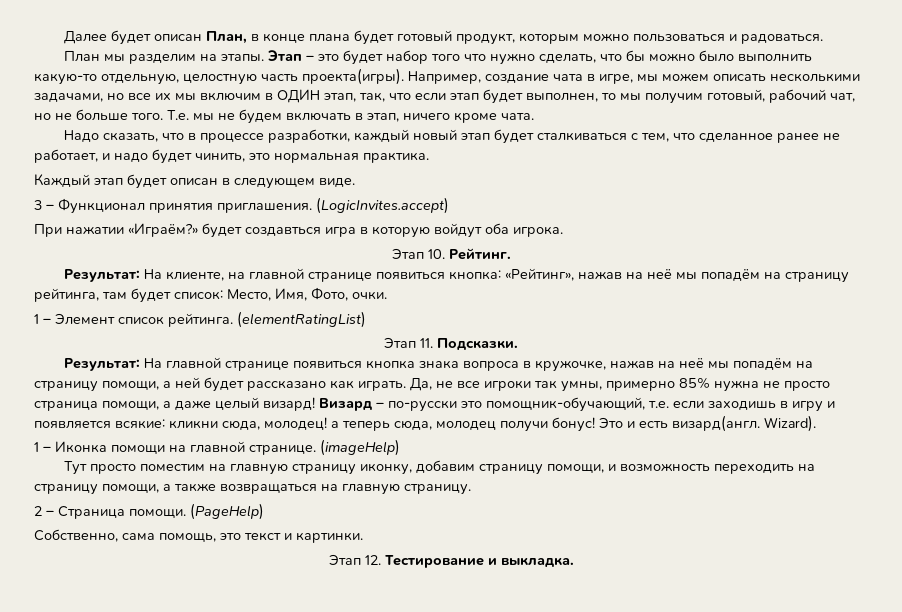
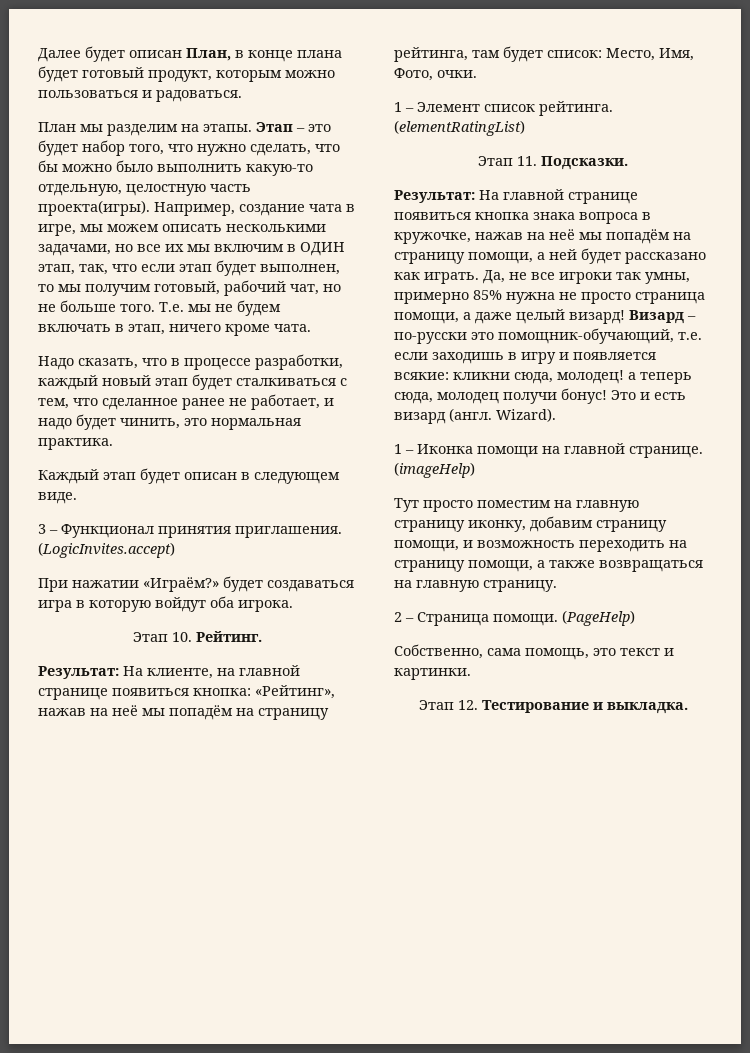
- Этап – это будет набор того что нужно сделать, что бы можно было выполнить какую-то отдельную, целостную часть проекта(игры).
+ Этап – это будет набор того, что нужно сделать, что бы можно было выполнить какую-то отдельную, целостную часть проекта(игры).
- При нажатии «Играём?» будет создавться игра в которую войдут оба игрока.
+ При нажатии «Играём?» будет создаваться игра в которую войдут оба игрока.
- Это и есть визард(англ.
+ Это и есть визард (англ.

